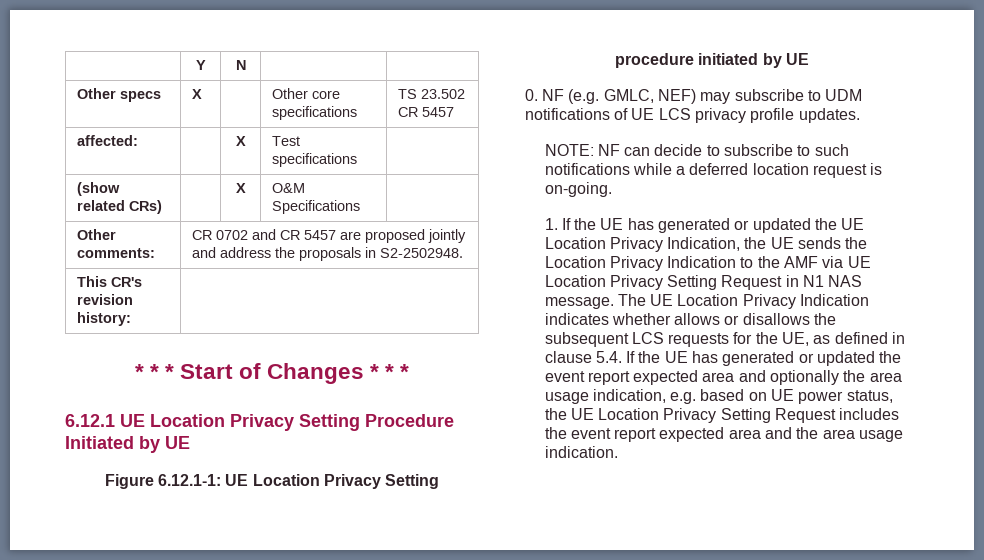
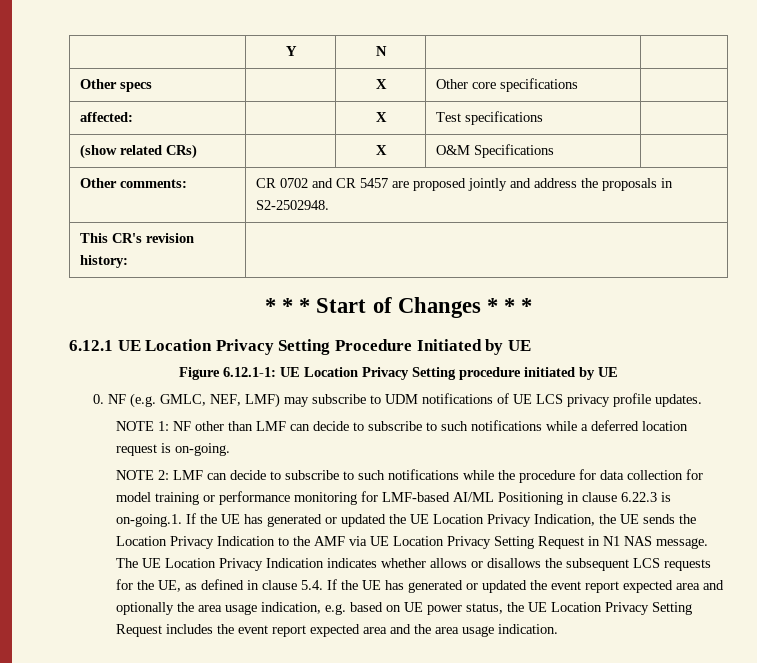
- Other specs | X | | Other core specifications | TS 23.502 CR 5457
+ Other specs | | X | Other core specifications |
- 0. NF (e.g. GMLC, NEF) may subscribe to UDM notifications of UE LCS privacy profile updates.
+ 0. NF (e.g. GMLC, NEF, LMF) may subscribe to UDM notifications of UE LCS privacy profile updates.
- NOTE: NF can decide to subscribe to such notifications while a deferred location request is on-going.
+ NOTE 1: NF other than LMF can decide to subscribe to such notifications while a deferred location request is on-going.
- 1. If the UE has generated or updated the UE Location Privacy Indication, the UE sends the Location Privacy Indication to the AMF via UE Location Privacy Setting Request in N1 NAS message.
+ NOTE 2: LMF can decide to subscribe to such notifications while the procedure for data collection for model training or performance monitoring for LMF-based AI/ML Positioning in clause 6.22.3 is on-going.1. If the UE has generated or updated the UE Location Privacy Indication, the UE sends the Location Privacy Indication to the AMF via UE Location Privacy Setting Request in N1 NAS message.

